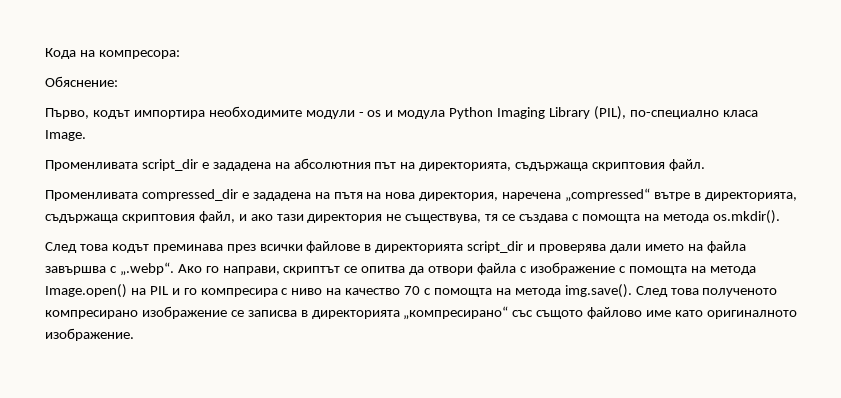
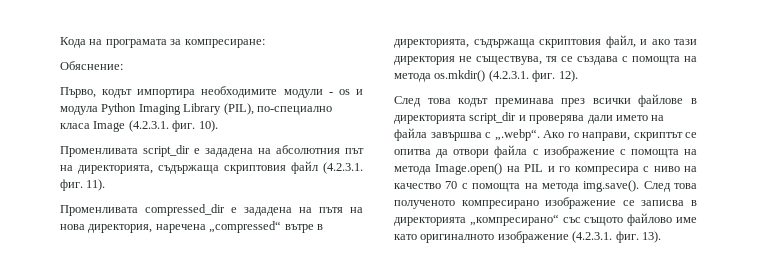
- Кода на компресора:
+ Кода на програмата за компресиране:
- Първо, кодът импортира необходимите модули - os и модула Python Imaging Library (PIL), по-специално класа Image.
+ Първо, кодът импортира необходимите модули - os и модула Python Imaging Library (PIL), по-специално класа Image (4.2.3.1. фиг. 10).
- Променливата script_dir е зададена на абсолютния път на директорията, съдържаща скриптовия файл.
+ Променливата script_dir е зададена на абсолютния път на директорията, съдържаща скриптовия файл (4.2.3.1. фиг. 11).
- Променливата compressed_dir е зададена на пътя на нова директория, наречена „compressed“ вътре в директорията, съдържаща скриптовия файл, и ако тази директория не съществува, тя се създава с помощта на метода os.mkdir().
+ Променливата compressed_dir е зададена на пътя на нова директория, наречена „compressed“ вътре в директорията, съдържаща скриптовия файл, и ако тази директория не съществува, тя се създава с помощта на метода os.mkdir() (4.2.3.1. фиг. 12).
- След това кодът преминава през всички файлове в директорията script_dir и проверява дали името на файла завършва с „.webp“. Ако го направи, скриптът се опитва да отвори файла с изображение с помощта на метода Image.open() на PIL и го компресира с ниво на качество 70 с помощта на метода img.save(). След това полученото компресирано изображение се записва в директорията „компресирано“ със същото файлово име като оригиналното изображение.
+ След това кодът преминава през всички файлове в директорията script_dir и проверява дали името на файла завършва с „.webp“. Ако го направи, скриптът се опитва да отвори файла с изображение с помощта на метода Image.open() на PIL и го компресира с ниво на качество 70 с помощта на метода img.save(). След това полученото компресирано изображение се записва в директорията „компресирано“ със същото файлово име като оригиналното изображение (4.2.3.1. фиг. 13).

